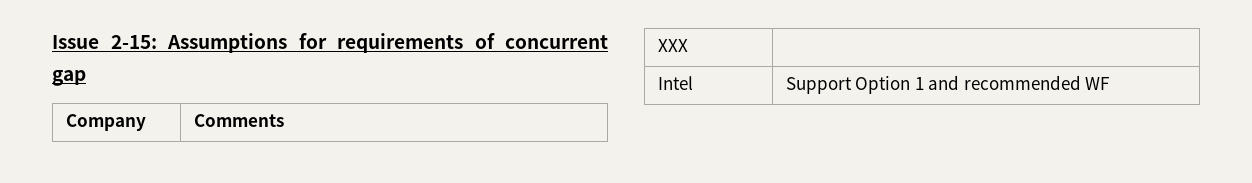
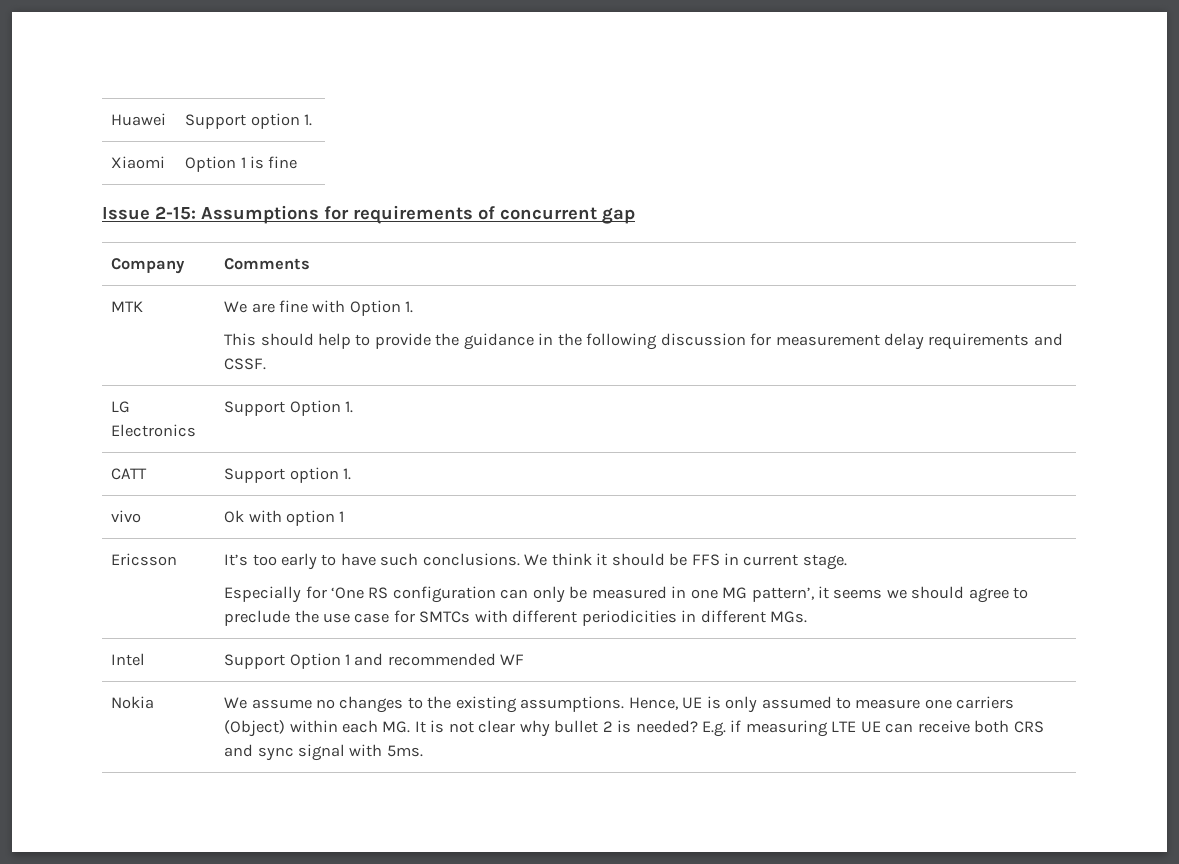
+ Huawei | Support option 1.
+ Xiaomi | Option 1 is fine
- XXX |
+ MTK | We are fine with Option 1.
+ This should help to provide the guidance in the following discussion for measurement delay requirements and CSSF.
+ LG Electronics | Support Option 1.
+ CATT | Support option 1.
+ vivo | Ok with option 1
+ Ericsson | It’s too early to have such conclusions. We think it should be FFS in current stage.
+ Especially for ‘One RS configuration can only be measured in one MG pattern’, it seems we should agree to preclude the use case for SMTCs with different periodicities in different MGs.
+ Nokia | We assume no changes to the existing assumptions. Hence, UE is only assumed to measure one carriers (Object) within each MG. It is not clear why bullet 2 is needed? E.g. if measuring LTE UE can receive both CRS and sync signal with 5ms.

